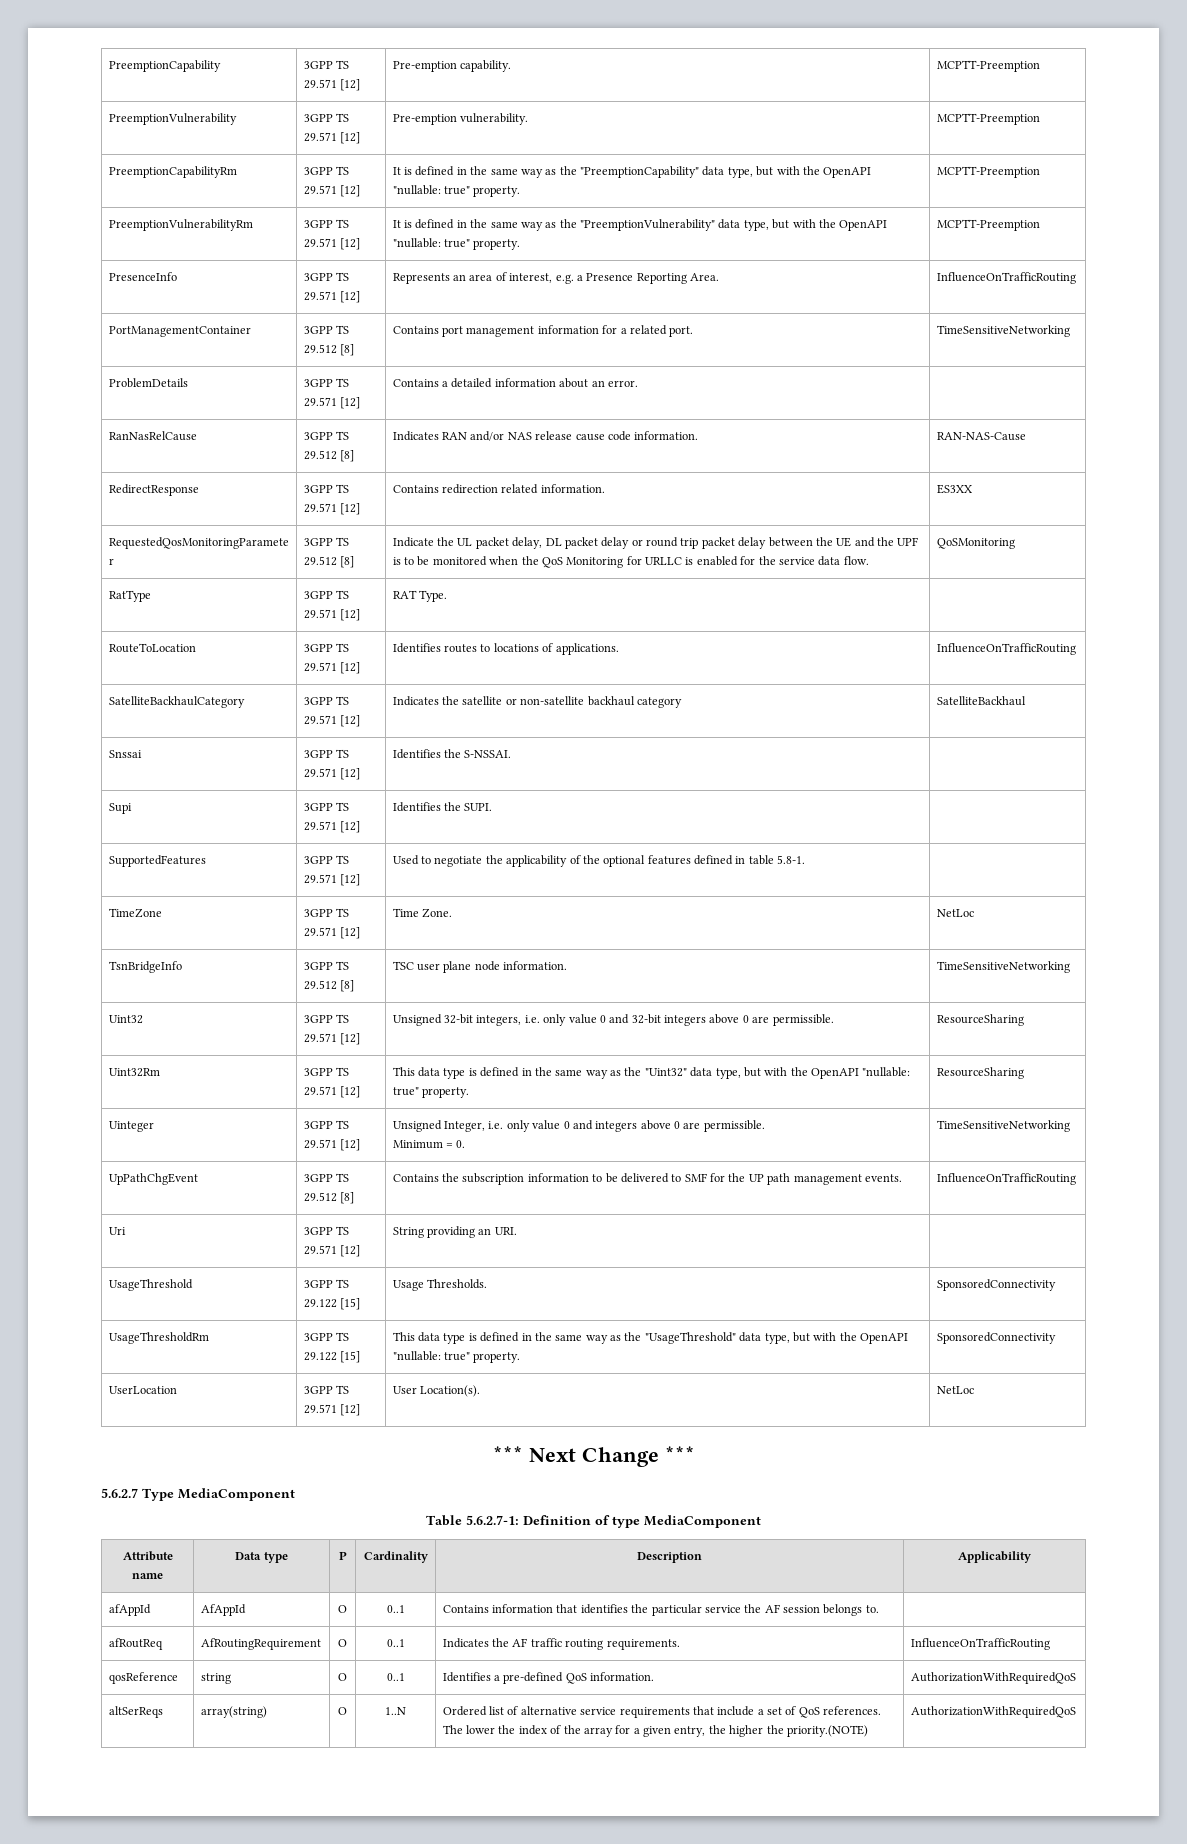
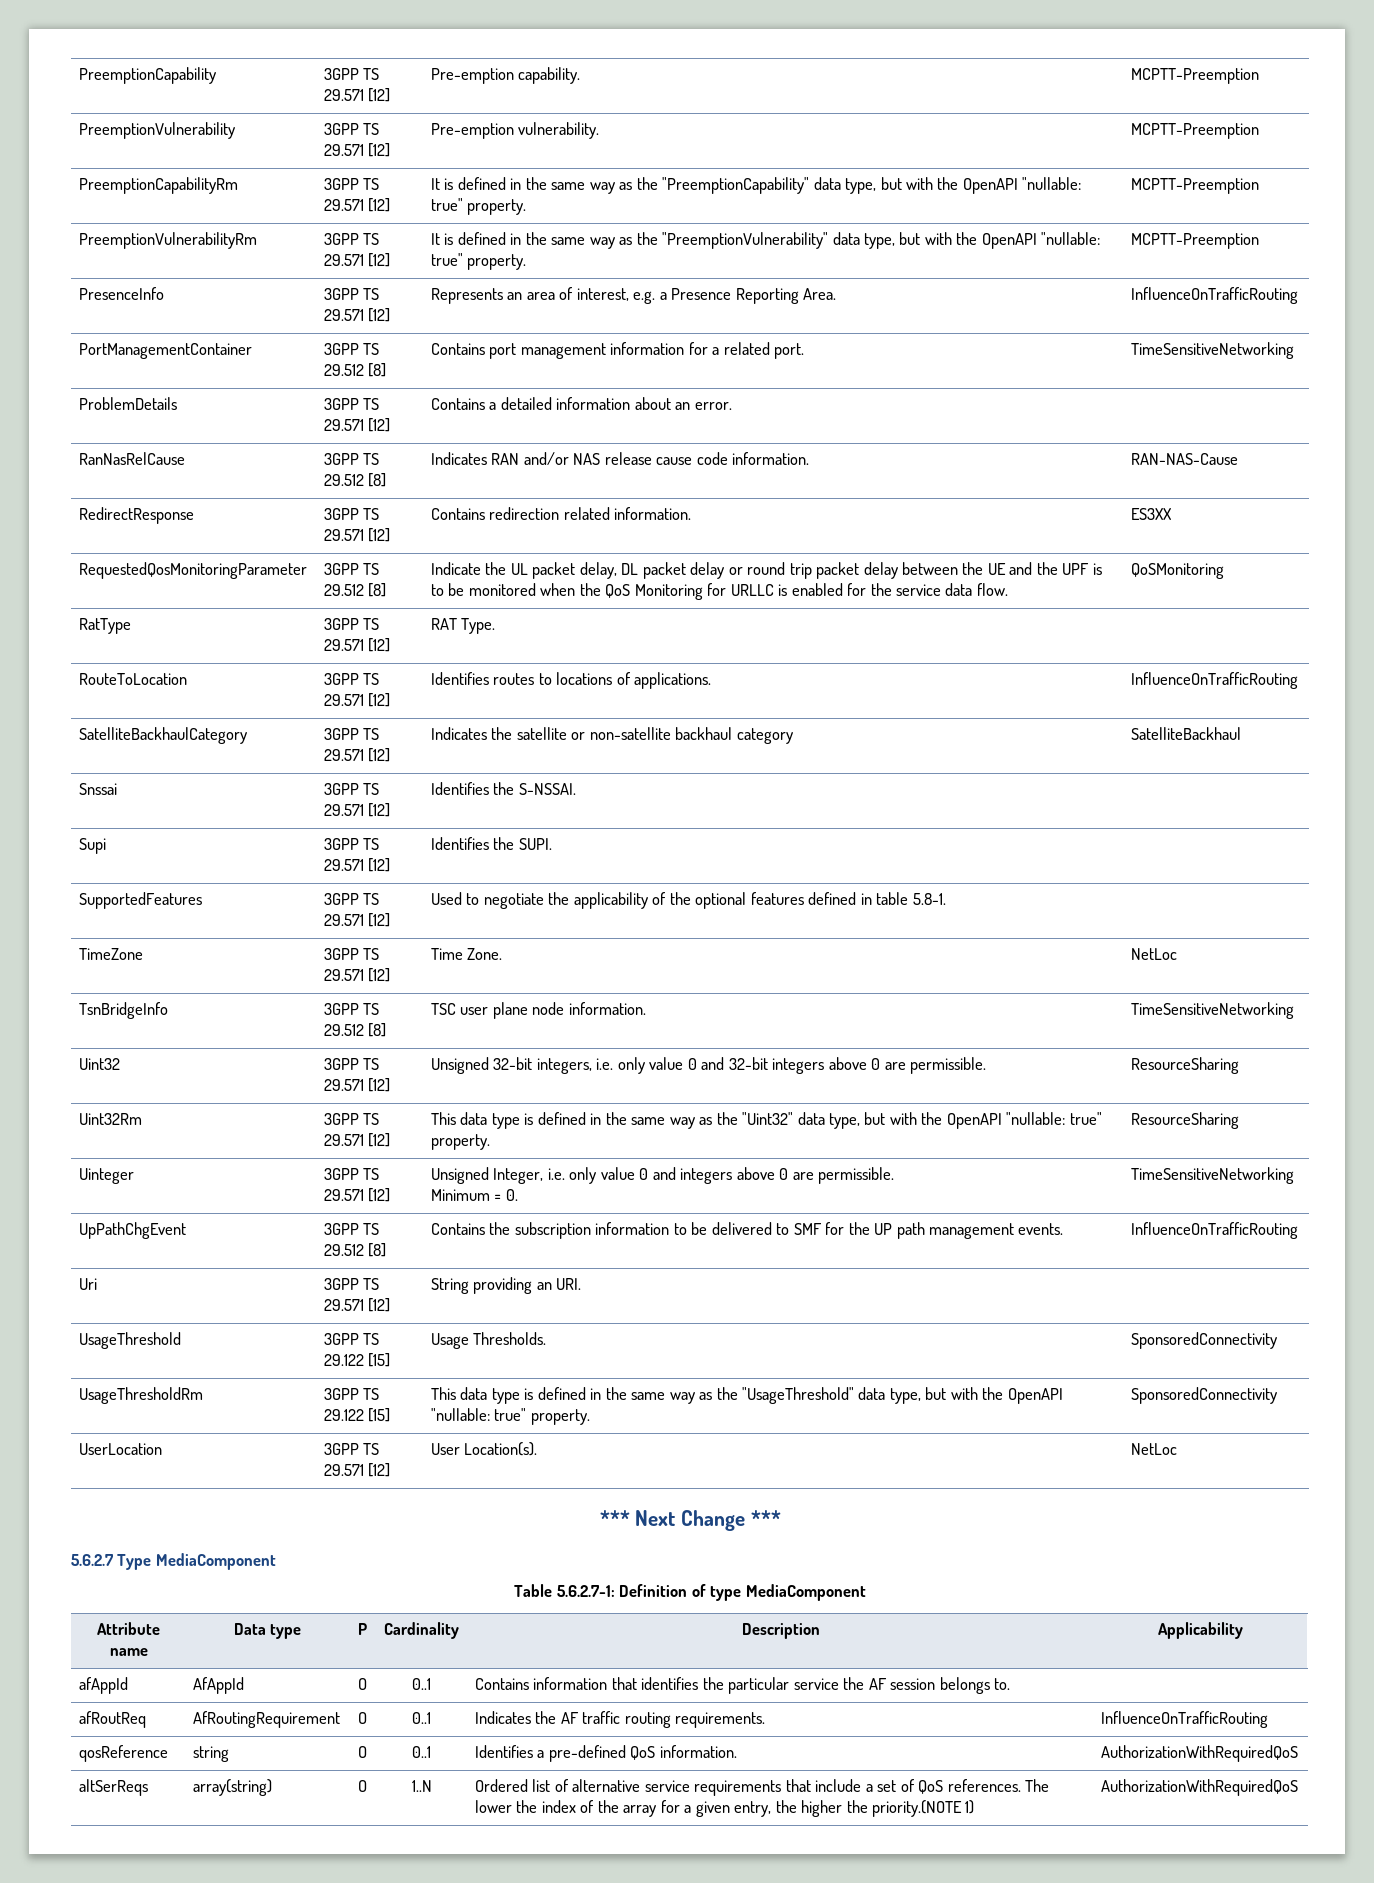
- altSerReqs | array(string) | O | 1..N | Ordered list of alternative service requirements that include a set of QoS references. The lower the index of the array for a given entry, the higher the priority.(NOTE) | AuthorizationWithRequiredQoS
+ altSerReqs | array(string) | O | 1..N | Ordered list of alternative service requirements that include a set of QoS references. The lower the index of the array for a given entry, the higher the priority.(NOTE 1) | AuthorizationWithRequiredQoS

